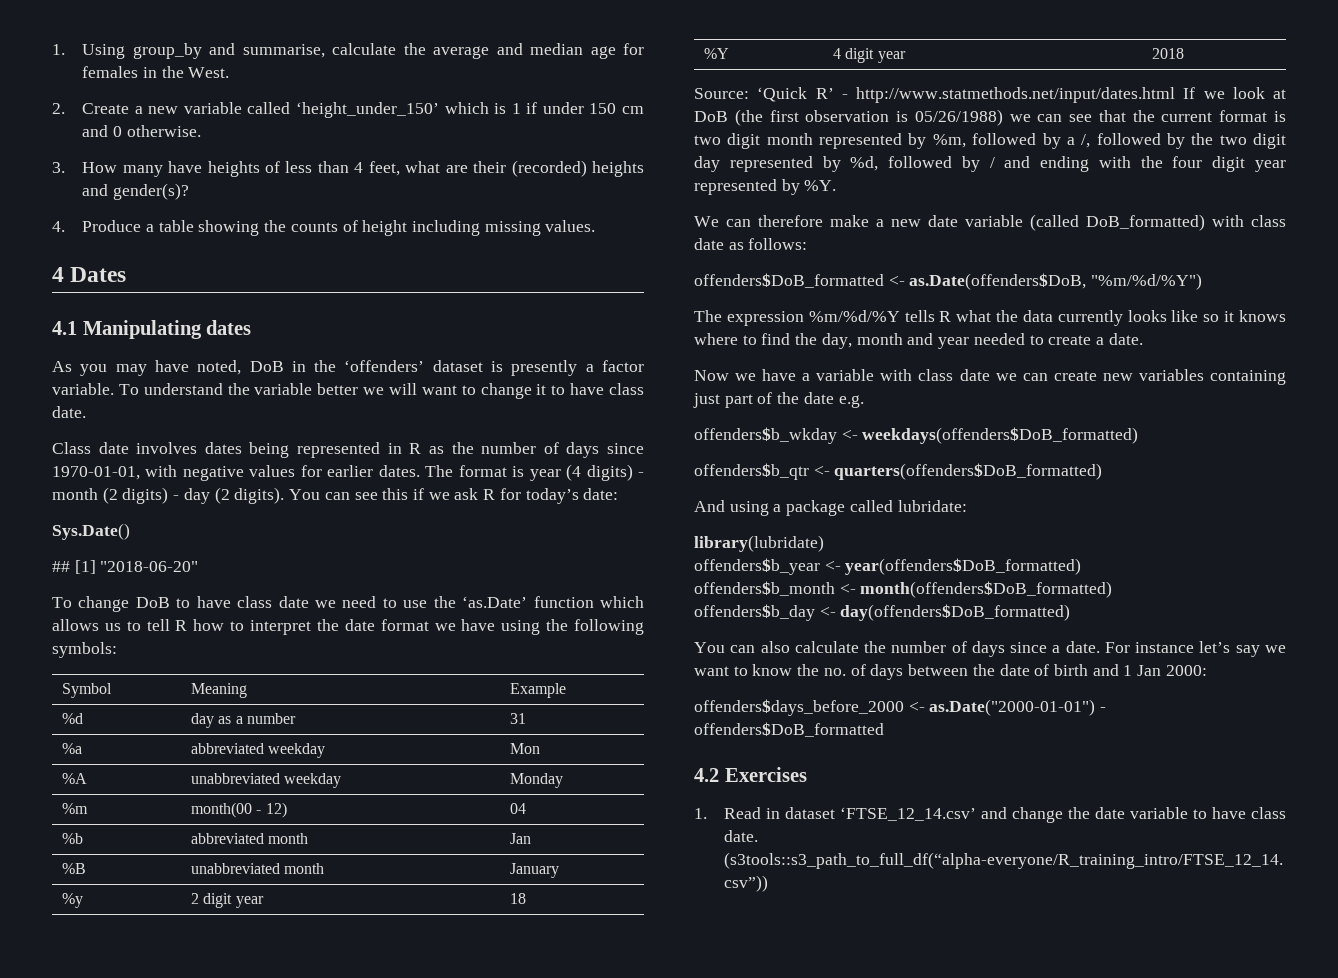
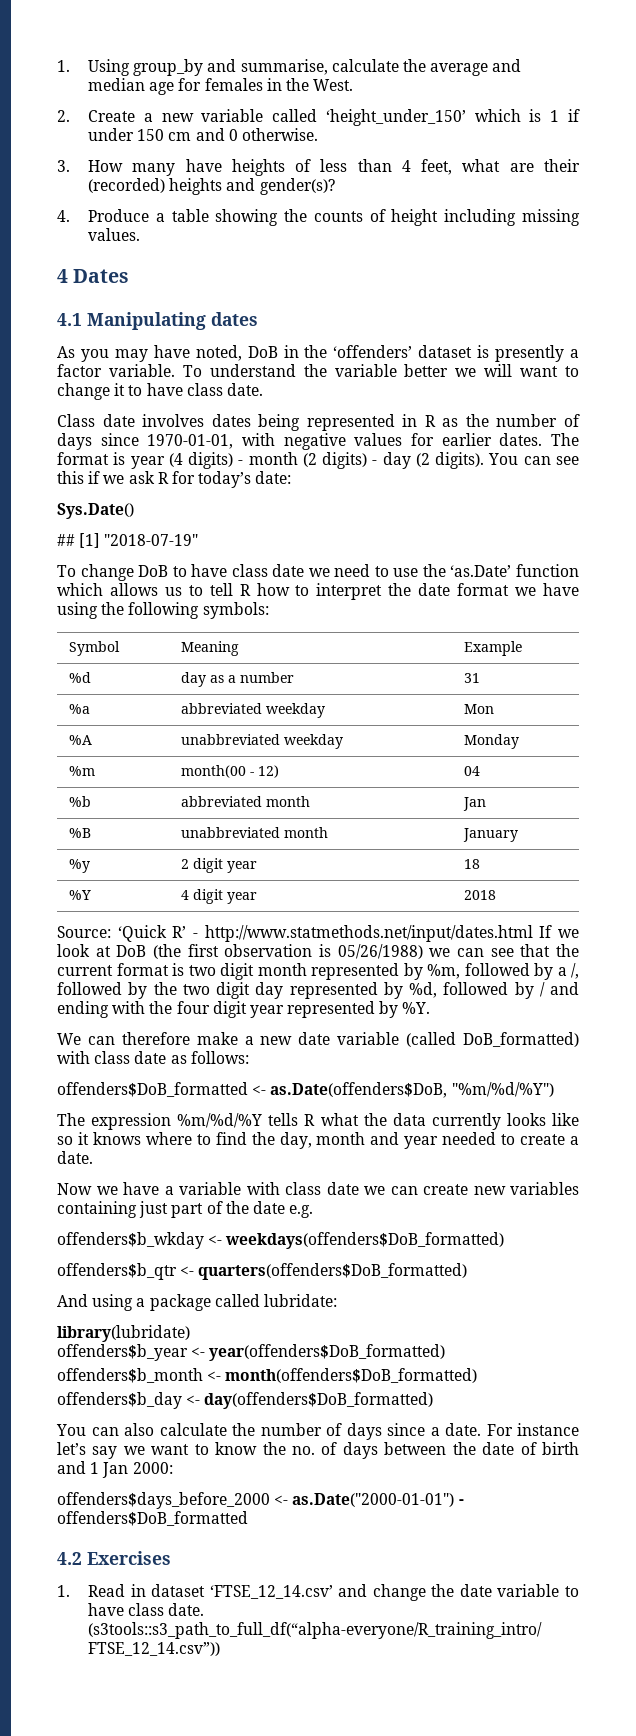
- ## [1] "2018-06-20"
+ ## [1] "2018-07-19"

